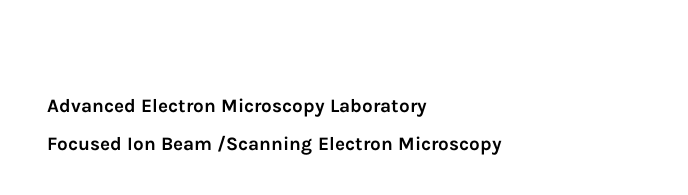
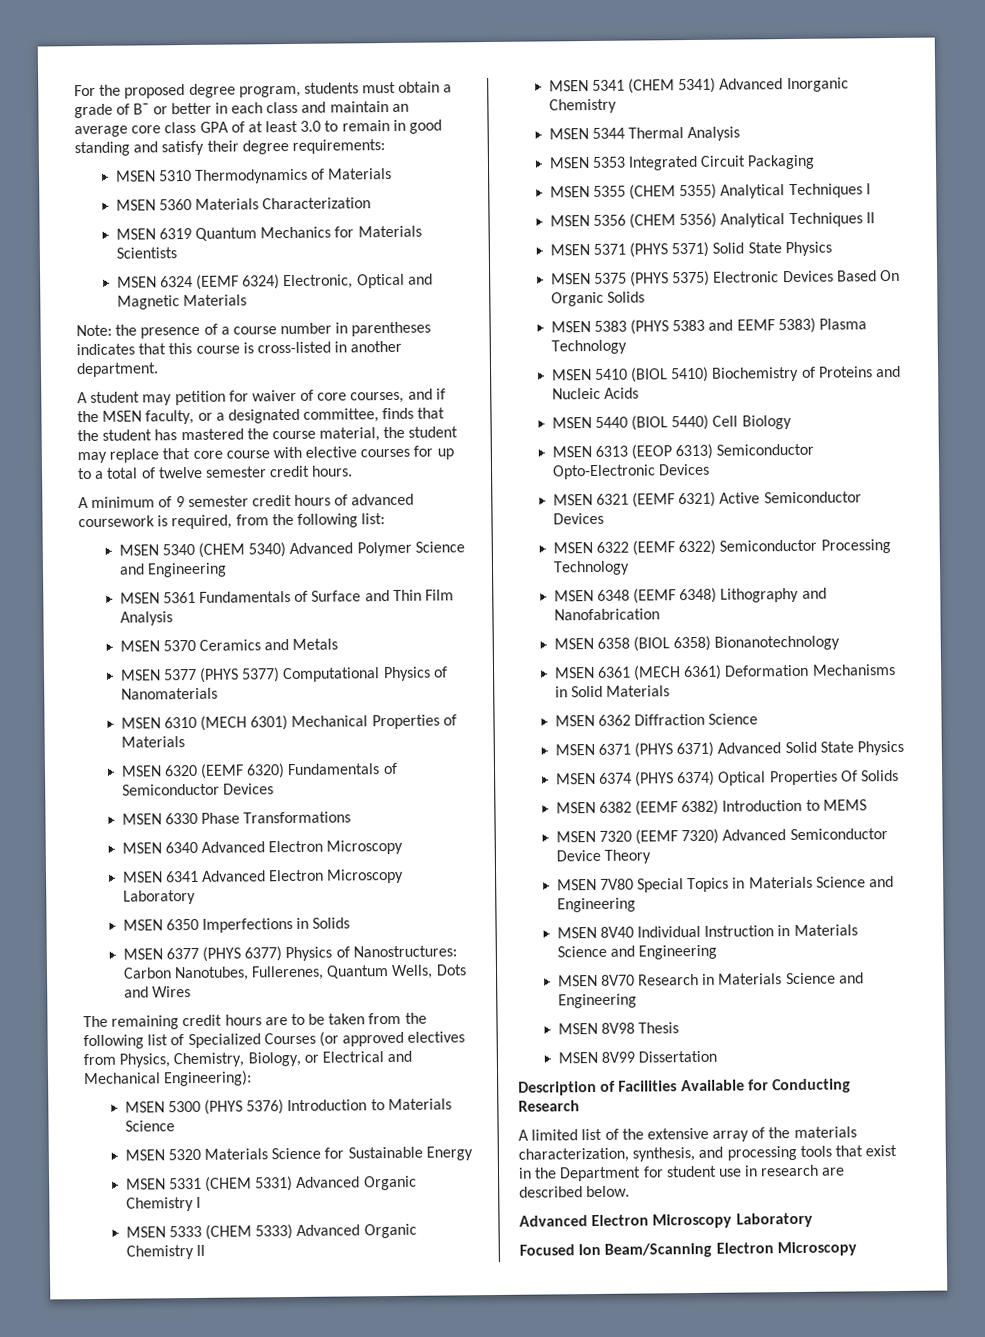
+ For the proposed degree program, students must obtain a grade of B¯ or better in each class and maintain an average core class GPA of at least 3.0 to remain in good standing and satisfy their degree requirements:
+ MSEN 5310 Thermodynamics of Materials
+ MSEN 5360 Materials Characterization
+ MSEN 6319 Quantum Mechanics for Materials Scientists
+ MSEN 6324 (EEMF 6324) Electronic, Optical and Magnetic Materials
+ Note: the presence of a course number in parentheses indicates that this course is cross-listed in another department.
+ A student may petition for waiver of core courses, and if the MSEN faculty, or a designated committee, finds that the student has mastered the course material, the student may replace that core course with elective courses for up to a total of twelve semester credit hours.
+ A minimum of 9 semester credit hours of advanced coursework is required, from the following list:
+ MSEN 5340 (CHEM 5340) Advanced Polymer Science and Engineering
+ MSEN 5361 Fundamentals of Surface and Thin Film Analysis
+ MSEN 5370 Ceramics and Metals
+ MSEN 5377 (PHYS 5377) Computational Physics of Nanomaterials
+ MSEN 6310 (MECH 6301) Mechanical Properties of Materials
+ MSEN 6320 (EEMF 6320) Fundamentals of Semiconductor Devices
+ MSEN 6330 Phase Transformations
+ MSEN 6340 Advanced Electron Microscopy
+ MSEN 6341 Advanced Electron Microscopy Laboratory
+ MSEN 6350 Imperfections in Solids
+ MSEN 6377 (PHYS 6377) Physics of Nanostructures: Carbon Nanotubes, Fullerenes, Quantum Wells, Dots and Wires
+ The remaining credit hours are to be taken from the following list of Specialized Courses (or approved electives from Physics, Chemistry, Biology, or Electrical and Mechanical Engineering):
+ MSEN 5300 (PHYS 5376) Introduction to Materials Science
+ MSEN 5320 Materials Science for Sustainable Energy
+ MSEN 5331 (CHEM 5331) Advanced Organic Chemistry I
+ MSEN 5333 (CHEM 5333) Advanced Organic Chemistry II
+ MSEN 5341 (CHEM 5341) Advanced Inorganic Chemistry
+ MSEN 5344 Thermal Analysis
+ MSEN 5353 Integrated Circuit Packaging
+ MSEN 5355 (CHEM 5355) Analytical Techniques I
+ MSEN 5356 (CHEM 5356) Analytical Techniques II
+ MSEN 5371 (PHYS 5371) Solid State Physics
+ MSEN 5375 (PHYS 5375) Electronic Devices Based On Organic Solids
+ MSEN 5383 (PHYS 5383 and EEMF 5383) Plasma Technology
+ MSEN 5410 (BIOL 5410) Biochemistry of Proteins and Nucleic Acids
+ MSEN 5440 (BIOL 5440) Cell Biology
+ MSEN 6313 (EEOP 6313) Semiconductor Opto-Electronic Devices
+ MSEN 6321 (EEMF 6321) Active Semiconductor Devices
+ MSEN 6322 (EEMF 6322) Semiconductor Processing Technology
+ MSEN 6348 (EEMF 6348) Lithography and Nanofabrication
+ MSEN 6358 (BIOL 6358) Bionanotechnology
+ MSEN 6361 (MECH 6361) Deformation Mechanisms in Solid Materials
+ MSEN 6362 Diffraction Science
+ MSEN 6371 (PHYS 6371) Advanced Solid State Physics
+ MSEN 6374 (PHYS 6374) Optical Properties Of Solids
+ MSEN 6382 (EEMF 6382) Introduction to MEMS
+ MSEN 7320 (EEMF 7320) Advanced Semiconductor Device Theory
+ MSEN 7V80 Special Topics in Materials Science and Engineering
+ MSEN 8V40 Individual Instruction in Materials Science and Engineering
+ MSEN 8V70 Research in Materials Science and Engineering
+ MSEN 8V98 Thesis
+ MSEN 8V99 Dissertation
+ Description of Facilities Available for Conducting Research
+ A limited list of the extensive array of the materials characterization, synthesis, and processing tools that exist in the Department for student use in research are described below.
- Focused Ion Beam /Scanning Electron Microscopy
+ Focused Ion Beam/Scanning Electron Microscopy

